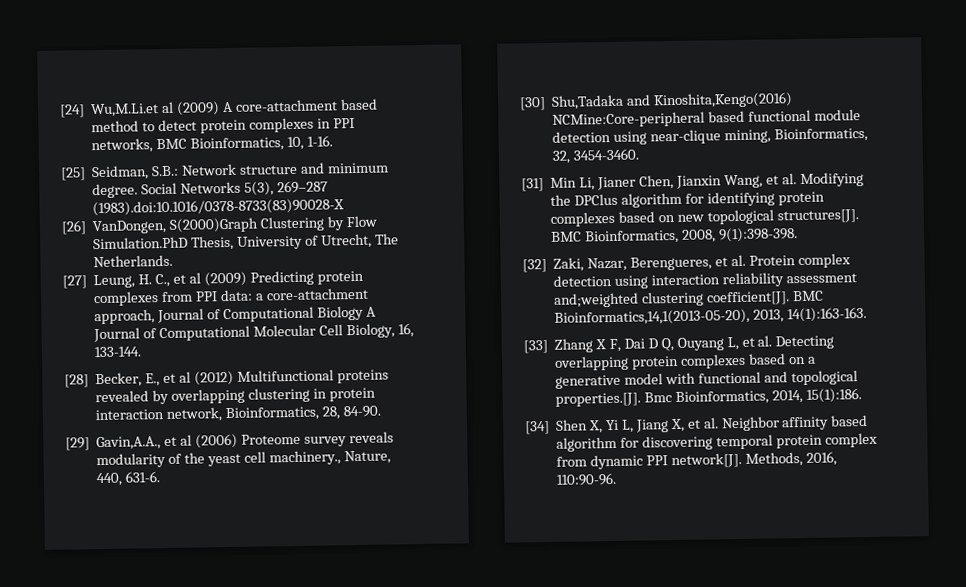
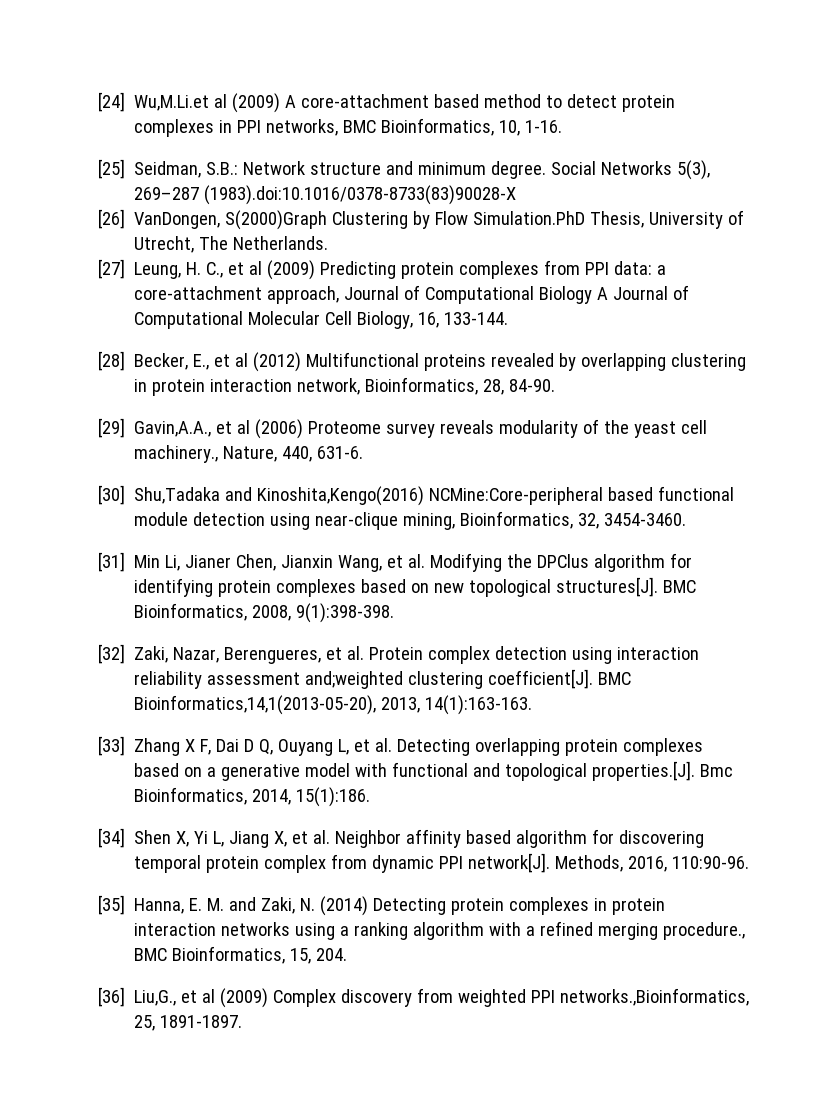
+ [35] Hanna, E. M. and Zaki, N. (2014) Detecting protein complexes in protein interaction networks using a ranking algorithm with a refined merging procedure., BMC Bioinformatics, 15, 204.
+ [36] Liu,G., et al (2009) Complex discovery from weighted PPI networks.,Bioinformatics, 25, 1891-1897.

